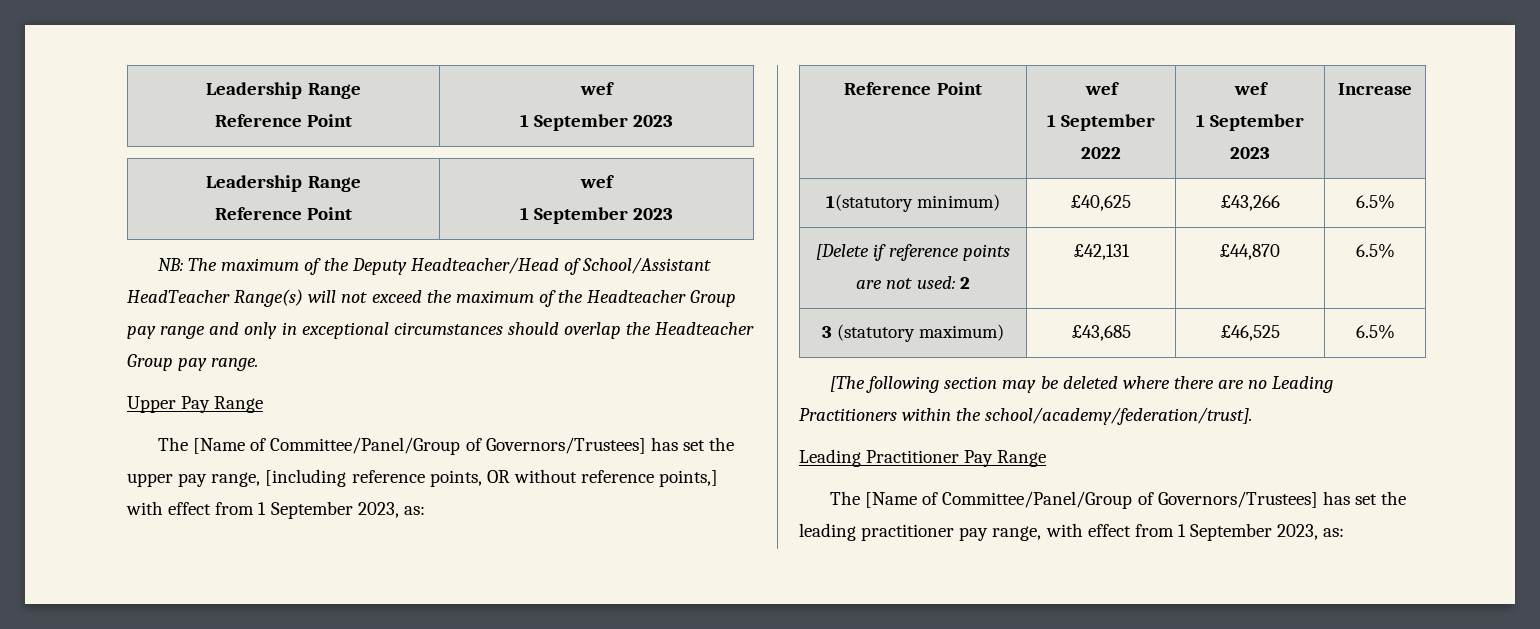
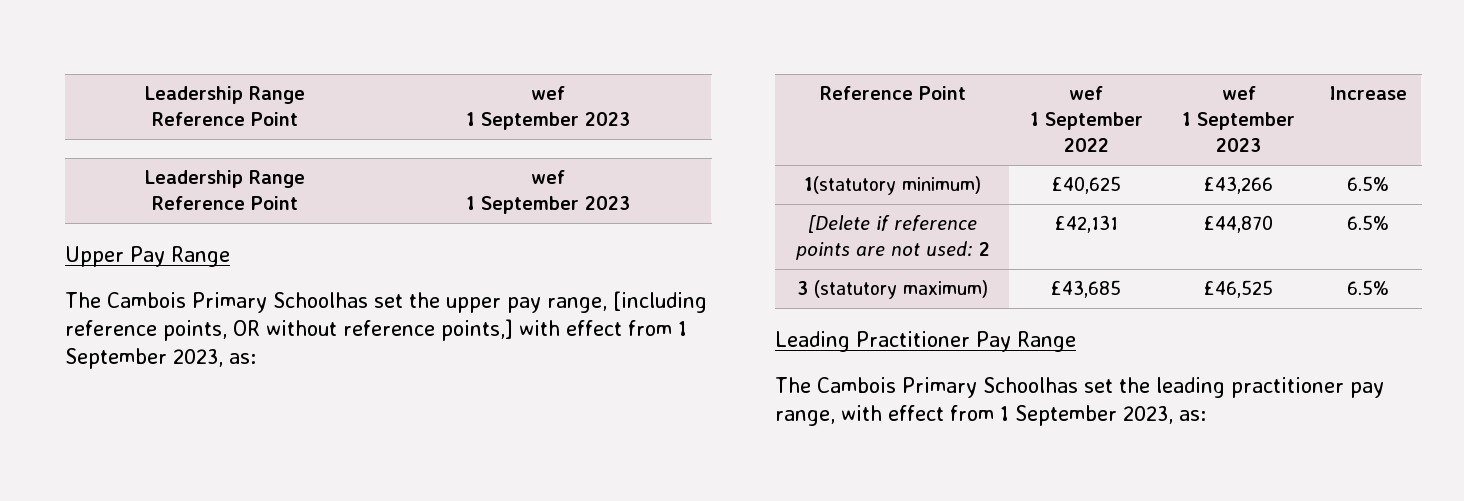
- NB: The maximum of the Deputy Headteacher/Head of School/Assistant HeadTeacher Range(s) will not exceed the maximum of the Headteacher Group pay range and only in exceptional circumstances should overlap the Headteacher Group pay range.
  Upper Pay Range
- The [Name of Committee/Panel/Group of Governors/Trustees] has set the upper pay range, [including reference points, OR without reference points,] with effect from 1 September 2023, as:
+ The Cambois Primary Schoolhas set the upper pay range, [including reference points, OR without reference points,] with effect from 1 September 2023, as:
- [The following section may be deleted where there are no Leading Practitioners within the school/academy/federation/trust].
- The [Name of Committee/Panel/Group of Governors/Trustees] has set the leading practitioner pay range, with effect from 1 September 2023, as:
+ The Cambois Primary Schoolhas set the leading practitioner pay range, with effect from 1 September 2023, as:

